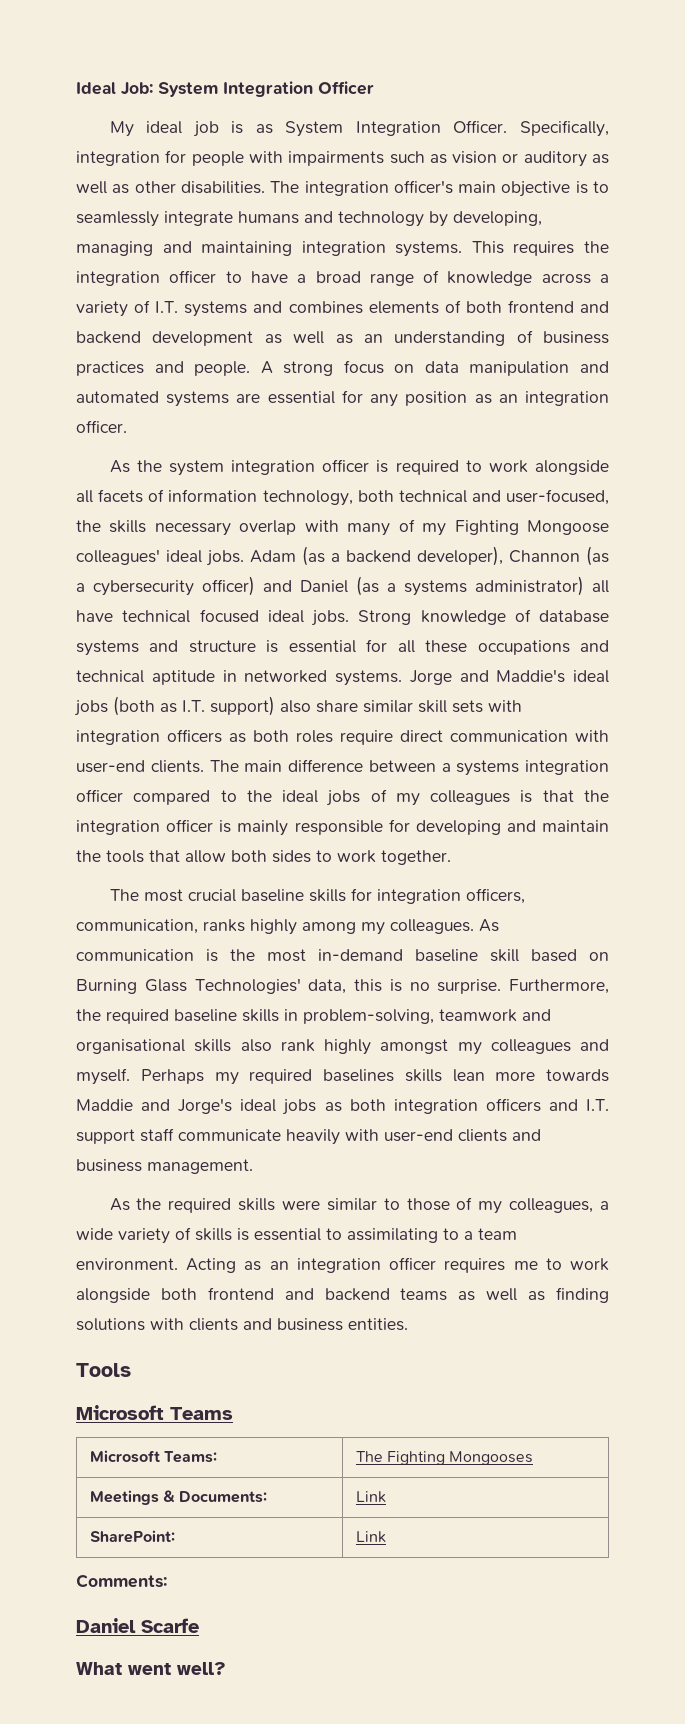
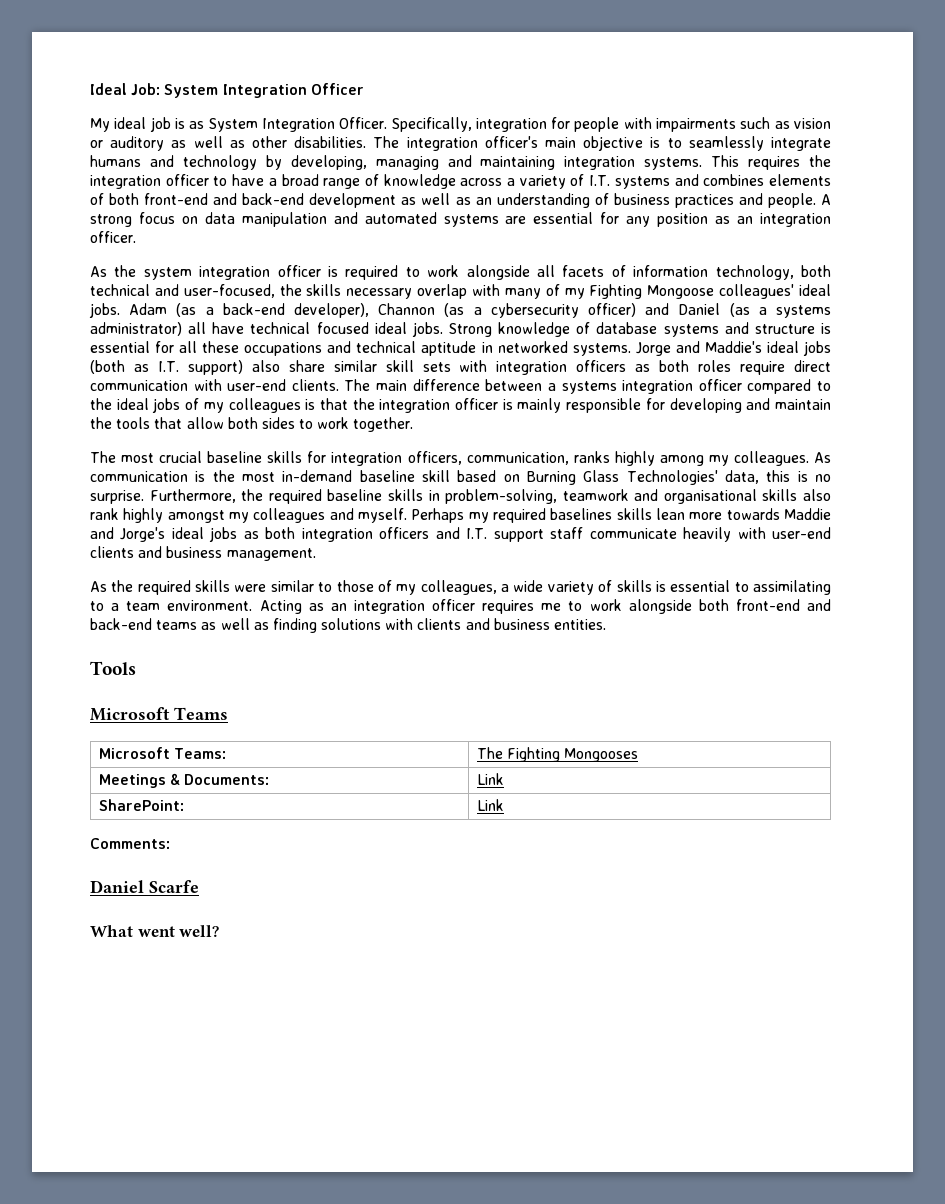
- This requires the integration officer to have a broad range of knowledge across a variety of I.T. systems and combines elements of both frontend and backend development as well as an understanding of business practices and people.
+ This requires the integration officer to have a broad range of knowledge across a variety of I.T. systems and combines elements of both front-end and back-end development as well as an understanding of business practices and people.
- Adam (as a backend developer), Channon (as a cybersecurity officer) and Daniel (as a systems administrator) all have technical focused ideal jobs.
+ Adam (as a back-end developer), Channon (as a cybersecurity officer) and Daniel (as a systems administrator) all have technical focused ideal jobs.
- Acting as an integration officer requires me to work alongside both frontend and backend teams as well as finding solutions with clients and business entities.
+ Acting as an integration officer requires me to work alongside both front-end and back-end teams as well as finding solutions with clients and business entities.

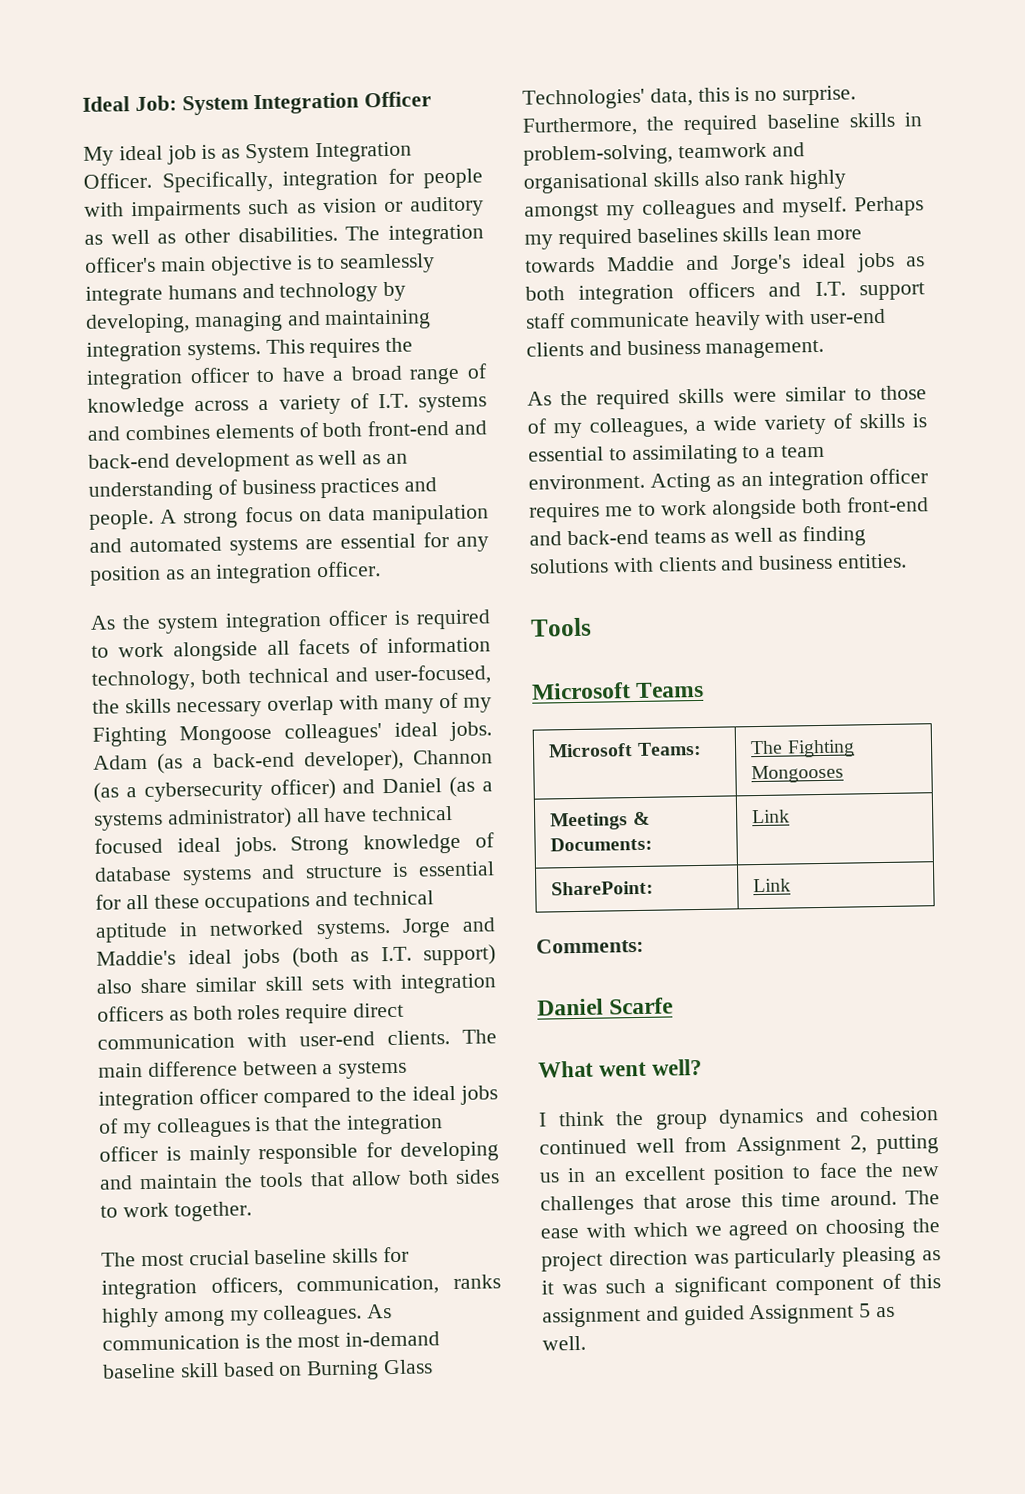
+ I think the group dynamics and cohesion continued well from Assignment 2, putting us in an excellent position to face the new challenges that arose this time around. The ease with which we agreed on choosing the project direction was particularly pleasing as it was such a significant component of this assignment and guided Assignment 5 as well.

